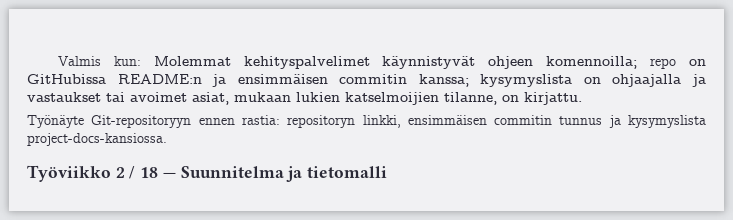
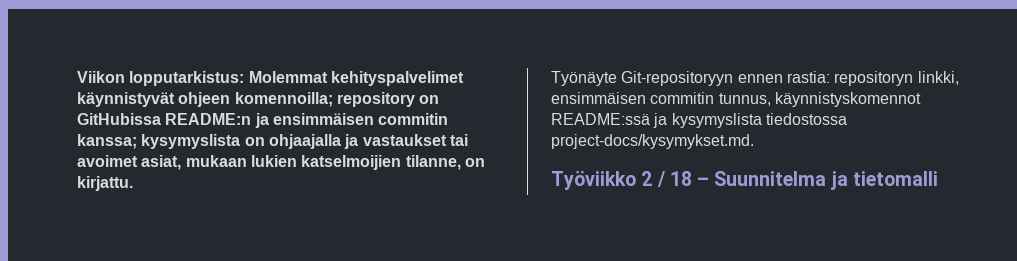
- Valmis kun: Molemmat kehityspalvelimet käynnistyvät ohjeen komennoilla; repo on GitHubissa README:n ja ensimmäisen commitin kanssa; kysymyslista on ohjaajalla ja vastaukset tai avoimet asiat, mukaan lukien katselmoijien tilanne, on kirjattu.
+ Viikon lopputarkistus: Molemmat kehityspalvelimet käynnistyvät ohjeen komennoilla; repository on GitHubissa README:n ja ensimmäisen commitin kanssa; kysymyslista on ohjaajalla ja vastaukset tai avoimet asiat, mukaan lukien katselmoijien tilanne, on kirjattu.
- Työnäyte Git-repositoryyn ennen rastia: repositoryn linkki, ensimmäisen commitin tunnus ja kysymyslista project-docs-kansiossa.
+ Työnäyte Git-repositoryyn ennen rastia: repositoryn linkki, ensimmäisen commitin tunnus, käynnistyskomennot README:ssä ja kysymyslista tiedostossa project-docs/kysymykset.md.
- Työviikko 2 / 18 — Suunnitelma ja tietomalli
+ Työviikko 2 / 18 – Suunnitelma ja tietomalli

